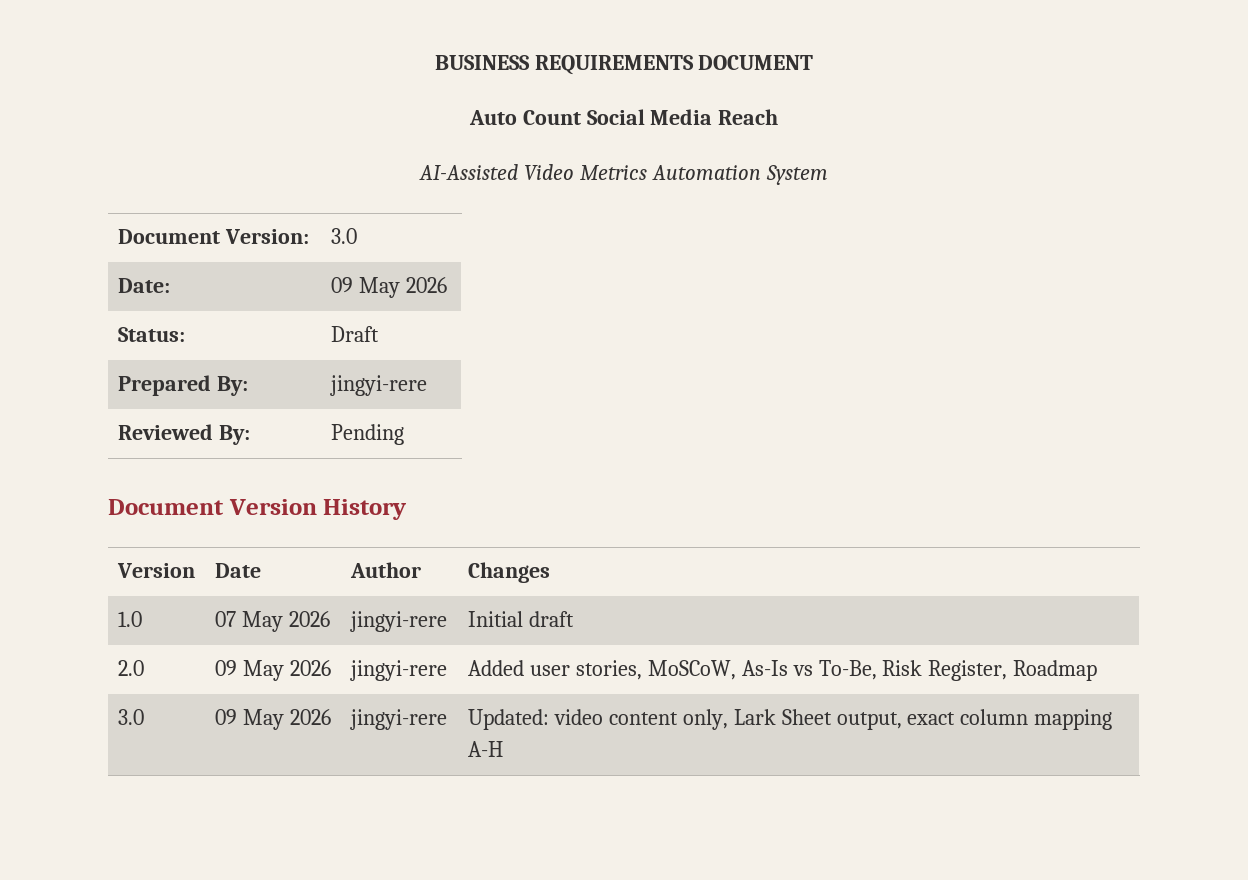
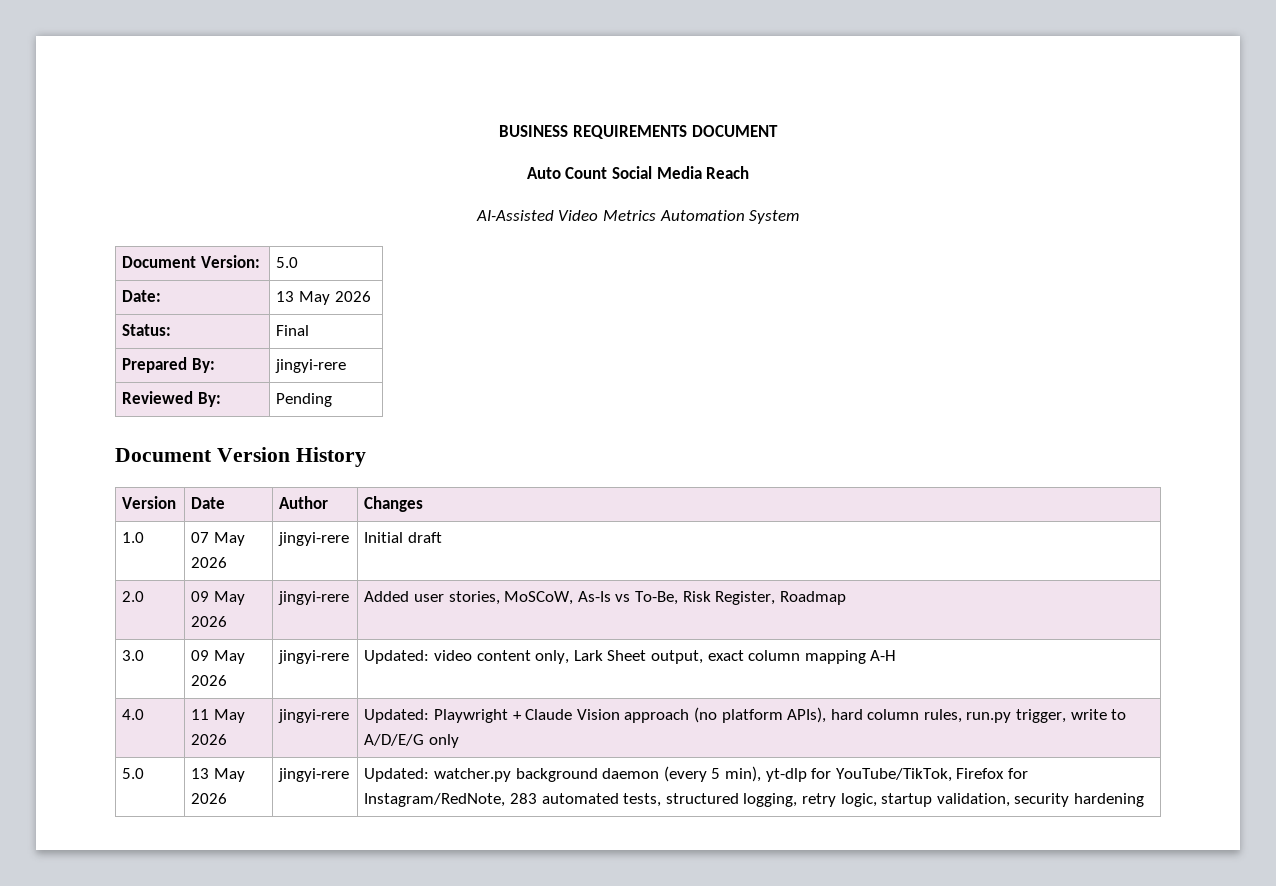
- Document Version: | 3.0
+ Document Version: | 5.0
- Date: | 09 May 2026
+ Date: | 13 May 2026
- Status: | Draft
+ Status: | Final
+ 4.0 | 11 May 2026 | jingyi-rere | Updated: Playwright + Claude Vision approach (no platform APIs), hard column rules, run.py trigger, write to A/D/E/G only
+ 5.0 | 13 May 2026 | jingyi-rere | Updated: watcher.py background daemon (every 5 min), yt-dlp for YouTube/TikTok, Firefox for Instagram/RedNote, 283 automated tests, structured logging, retry logic, startup validation, security hardening

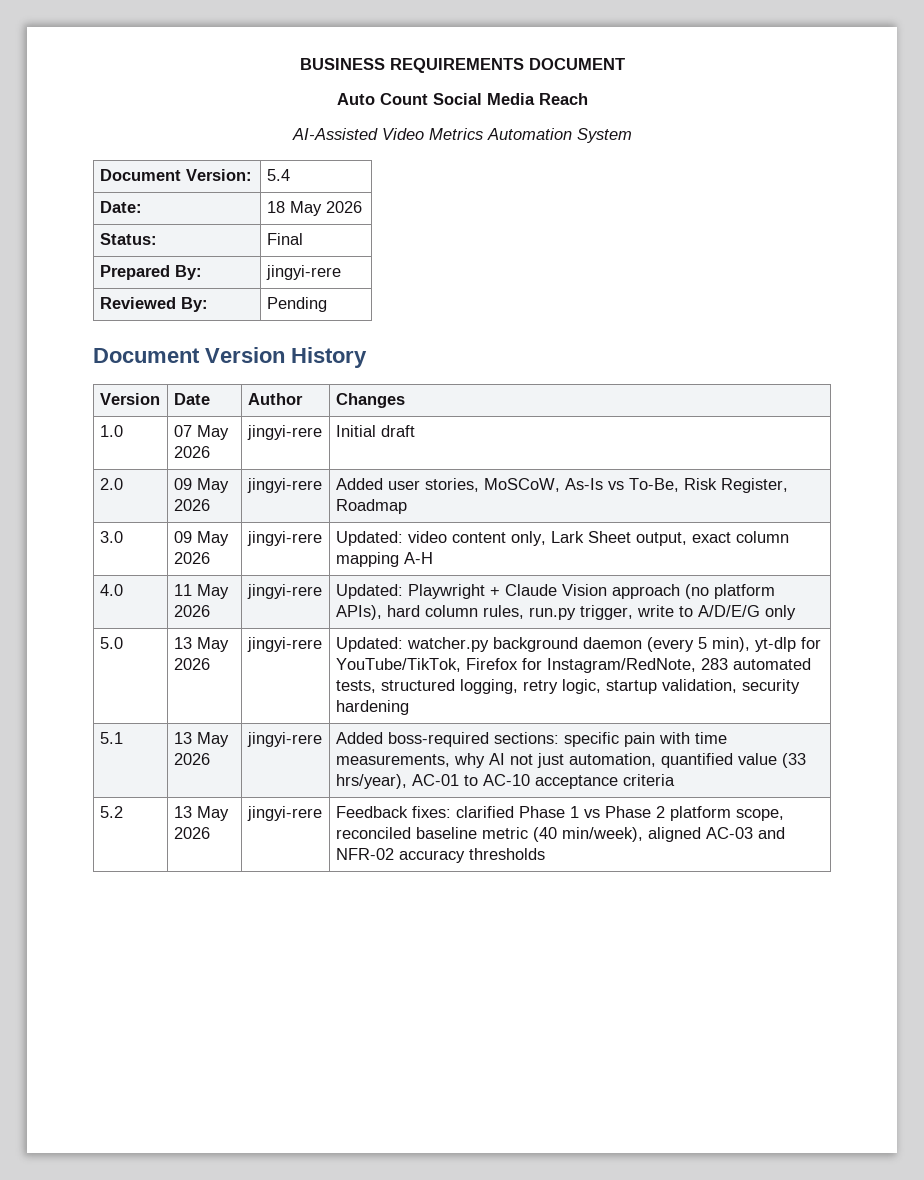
- Document Version: | 5.0
+ Document Version: | 5.4
- Date: | 13 May 2026
+ Date: | 18 May 2026
+ 5.1 | 13 May 2026 | jingyi-rere | Added boss-required sections: specific pain with time measurements, why AI not just automation, quantified value (33 hrs/year), AC-01 to AC-10 acceptance criteria
+ 5.2 | 13 May 2026 | jingyi-rere | Feedback fixes: clarified Phase 1 vs Phase 2 platform scope, reconciled baseline metric (40 min/week), aligned AC-03 and NFR-02 accuracy thresholds

